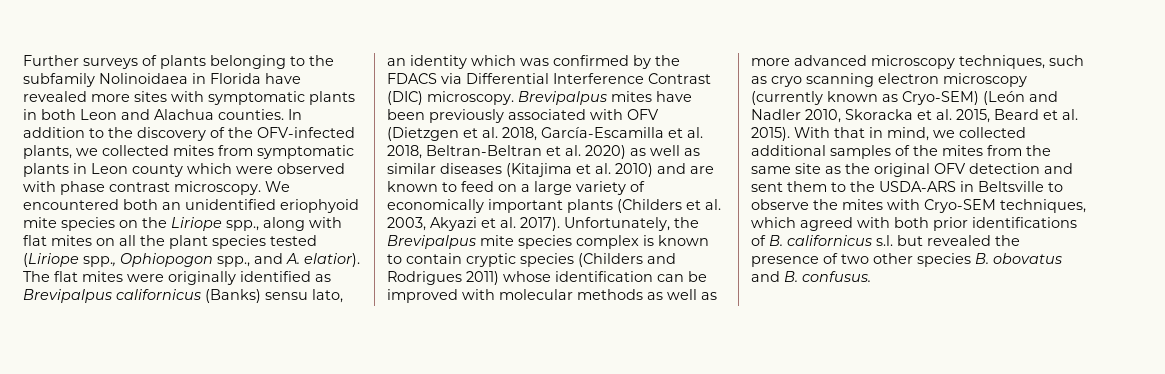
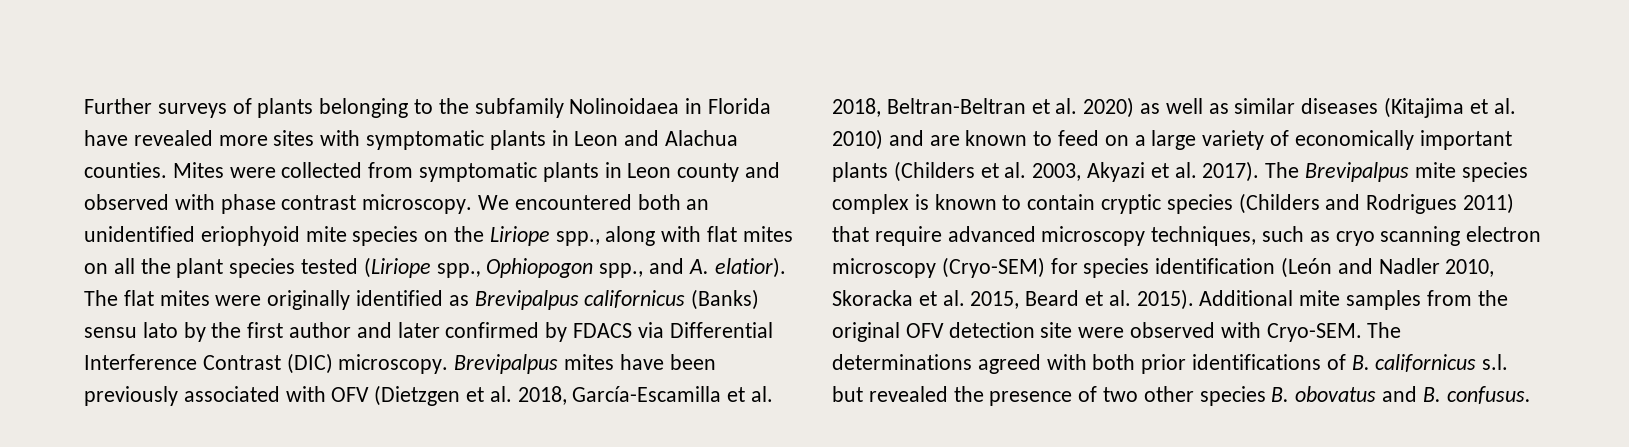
- Further surveys of plants belonging to the subfamily Nolinoidaea in Florida have revealed more sites with symptomatic plants in both Leon and Alachua counties.
+ Further surveys of plants belonging to the subfamily Nolinoidaea in Florida have revealed more sites with symptomatic plants in Leon and Alachua counties.
- In addition to the discovery of the OFV-infected plants, we collected mites from symptomatic plants in Leon county which were observed with phase contrast microscopy.
+ Mites were collected from symptomatic plants in Leon county and observed with phase contrast microscopy.
- The flat mites were originally identified as Brevipalpus californicus (Banks) sensu lato, an identity which was confirmed by the FDACS via Differential Interference Contrast (DIC) microscopy.
+ The flat mites were originally identified as Brevipalpus californicus (Banks) sensu lato by the first author and later confirmed by FDACS via Differential Interference Contrast (DIC) microscopy.
- Unfortunately, the Brevipalpus mite species complex is known to contain cryptic species (Childers and Rodrigues 2011) whose identification can be improved with molecular methods as well as more advanced microscopy techniques, such as cryo scanning electron microscopy (currently known as Cryo-SEM) (León and Nadler 2010, Skoracka et al. 2015, Beard et al. 2015).
+ The Brevipalpus mite species complex is known to contain cryptic species (Childers and Rodrigues 2011) that require advanced microscopy techniques, such as cryo scanning electron microscopy (Cryo-SEM) for species identification (León and Nadler 2010, Skoracka et al. 2015, Beard et al. 2015).
- With that in mind, we collected additional samples of the mites from the same site as the original OFV detection and sent them to the USDA-ARS in Beltsville to observe the mites with Cryo-SEM techniques, which agreed with both prior identifications of B. californicus s.l. but revealed the presence of two other species B. obovatus and B. confusus.
+ Additional mite samples from the original OFV detection site were observed with Cryo-SEM. The determinations agreed with both prior identifications of B. californicus s.l. but revealed the presence of two other species B. obovatus and B. confusus.

